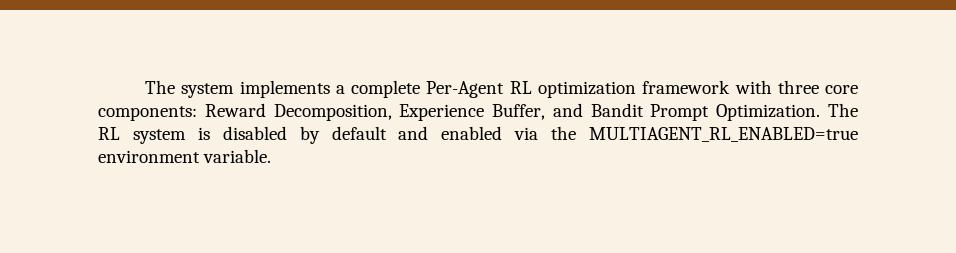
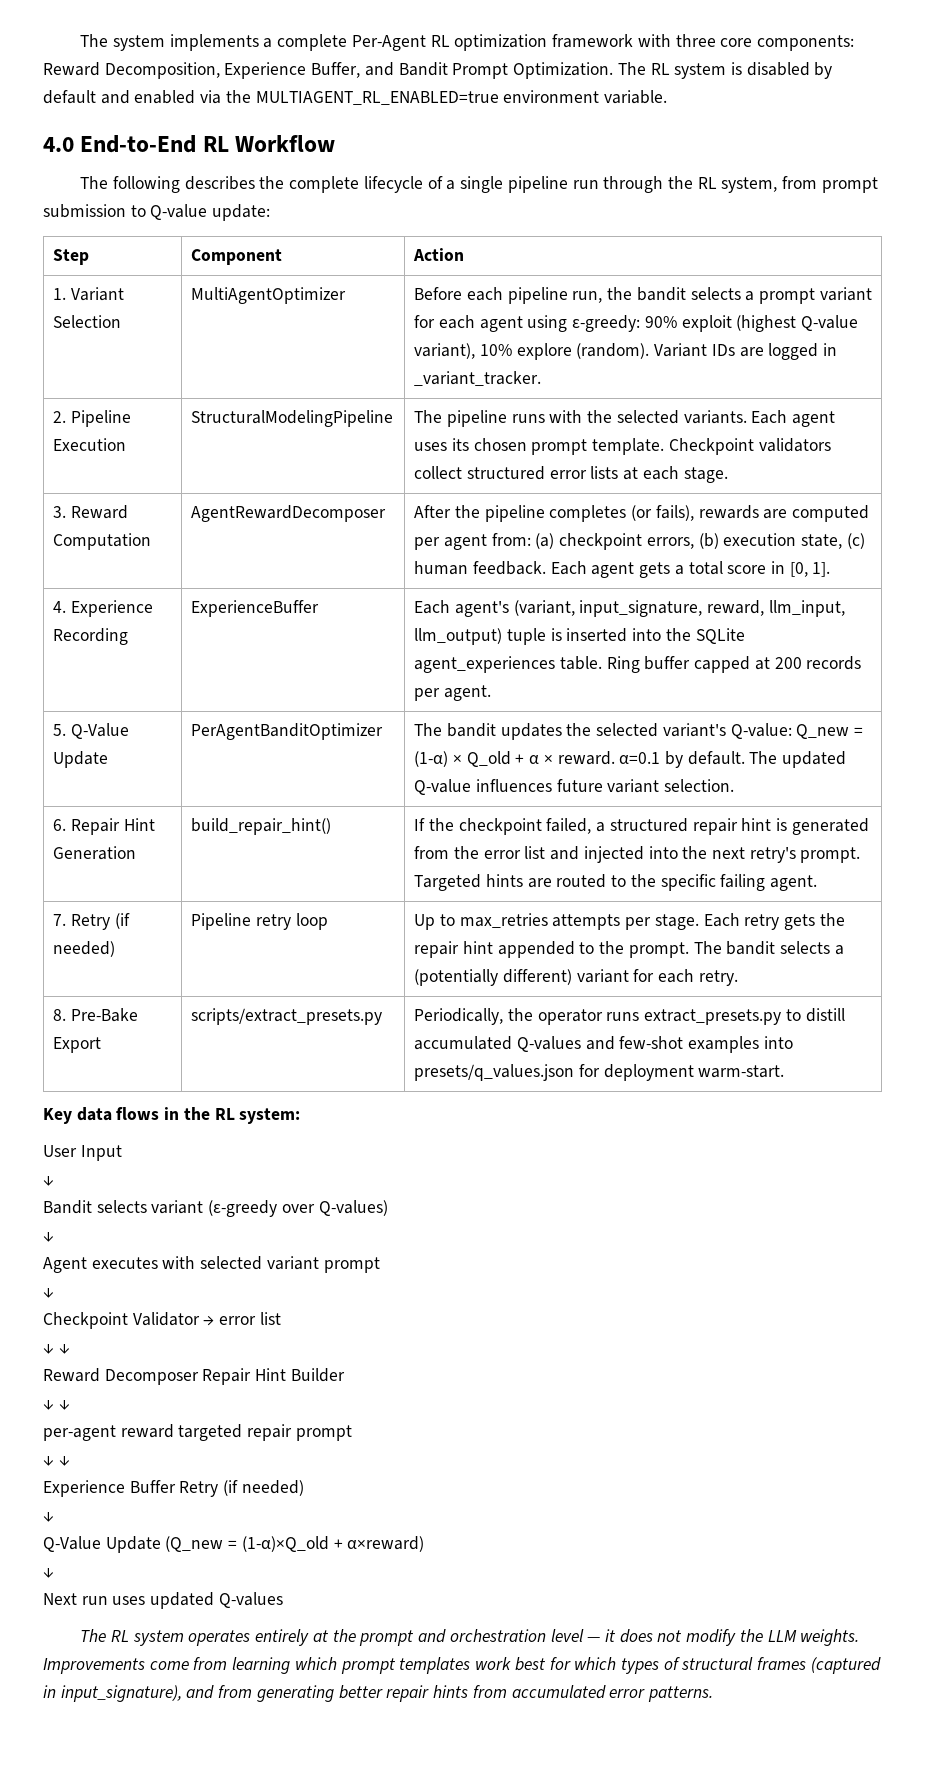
+ 4.0 End-to-End RL Workflow
+ The following describes the complete lifecycle of a single pipeline run through the RL system, from prompt submission to Q-value update:
+ Step | Component | Action
+ 1. Variant Selection | MultiAgentOptimizer | Before each pipeline run, the bandit selects a prompt variant for each agent using ε-greedy: 90% exploit (highest Q-value variant), 10% explore (random). Variant IDs are logged in _variant_tracker.
+ 2. Pipeline Execution | StructuralModelingPipeline | The pipeline runs with the selected variants. Each agent uses its chosen prompt template. Checkpoint validators collect structured error lists at each stage.
+ 3. Reward Computation | AgentRewardDecomposer | After the pipeline completes (or fails), rewards are computed per agent from: (a) checkpoint errors, (b) execution state, (c) human feedback. Each agent gets a total score in [0, 1].
+ 4. Experience Recording | ExperienceBuffer | Each agent's (variant, input_signature, reward, llm_input, llm_output) tuple is inserted into the SQLite agent_experiences table. Ring buffer capped at 200 records per agent.
+ 5. Q-Value Update | PerAgentBanditOptimizer | The bandit updates the selected variant's Q-value: Q_new = (1-α) × Q_old + α × reward. α=0.1 by default. The updated Q-value influences future variant selection.
+ 6. Repair Hint Generation | build_repair_hint() | If the checkpoint failed, a structured repair hint is generated from the error list and injected into the next retry's prompt. Targeted hints are routed to the specific failing agent.
+ 7. Retry (if needed) | Pipeline retry loop | Up to max_retries attempts per stage. Each retry gets the repair hint appended to the prompt. The bandit selects a (potentially different) variant for each retry.
+ 8. Pre-Bake Export | scripts/extract_presets.py | Periodically, the operator runs extract_presets.py to distill accumulated Q-values and few-shot examples into presets/q_values.json for deployment warm-start.
+ Key data flows in the RL system:
+ User Input
+ ↓
+ Bandit selects variant (ε-greedy over Q-values)
+ ↓
+ Agent executes with selected variant prompt
+ ↓
+ Checkpoint Validator → error list
+ ↓ ↓
+ Reward Decomposer Repair Hint Builder
+ ↓ ↓
+ per-agent reward targeted repair prompt
+ ↓ ↓
+ Experience Buffer Retry (if needed)
+ ↓
+ Q-Value Update (Q_new = (1-α)×Q_old + α×reward)
+ ↓
+ Next run uses updated Q-values
+ The RL system operates entirely at the prompt and orchestration level — it does not modify the LLM weights. Improvements come from learning which prompt templates work best for which types of structural frames (captured in input_signature), and from generating better repair hints from accumulated error patterns.

